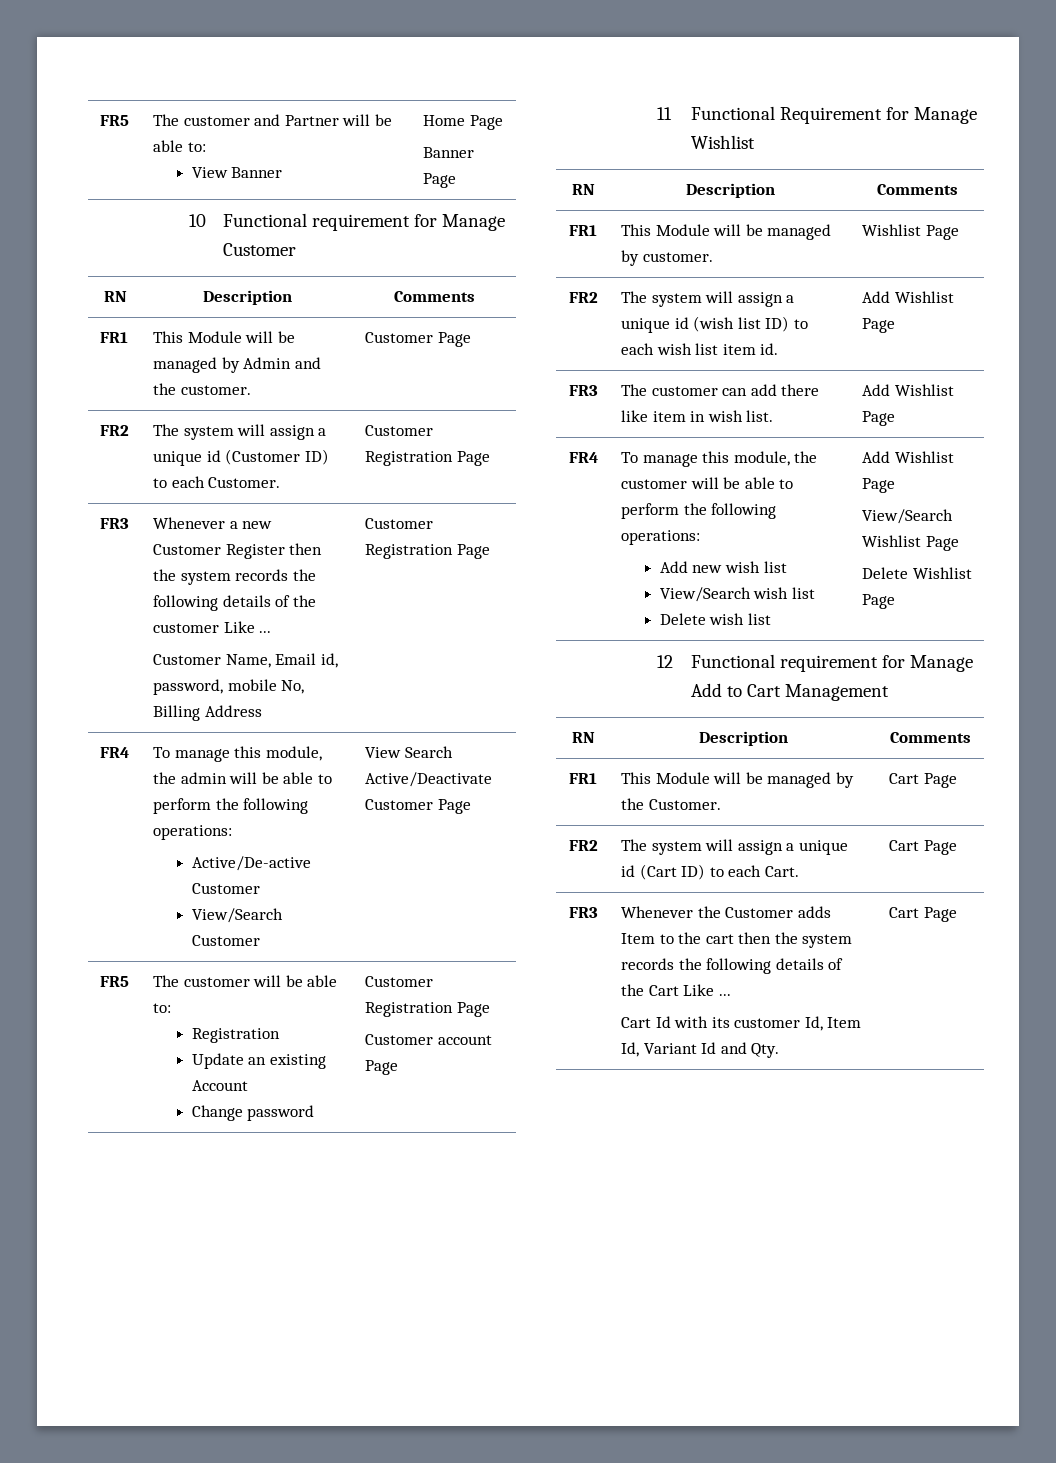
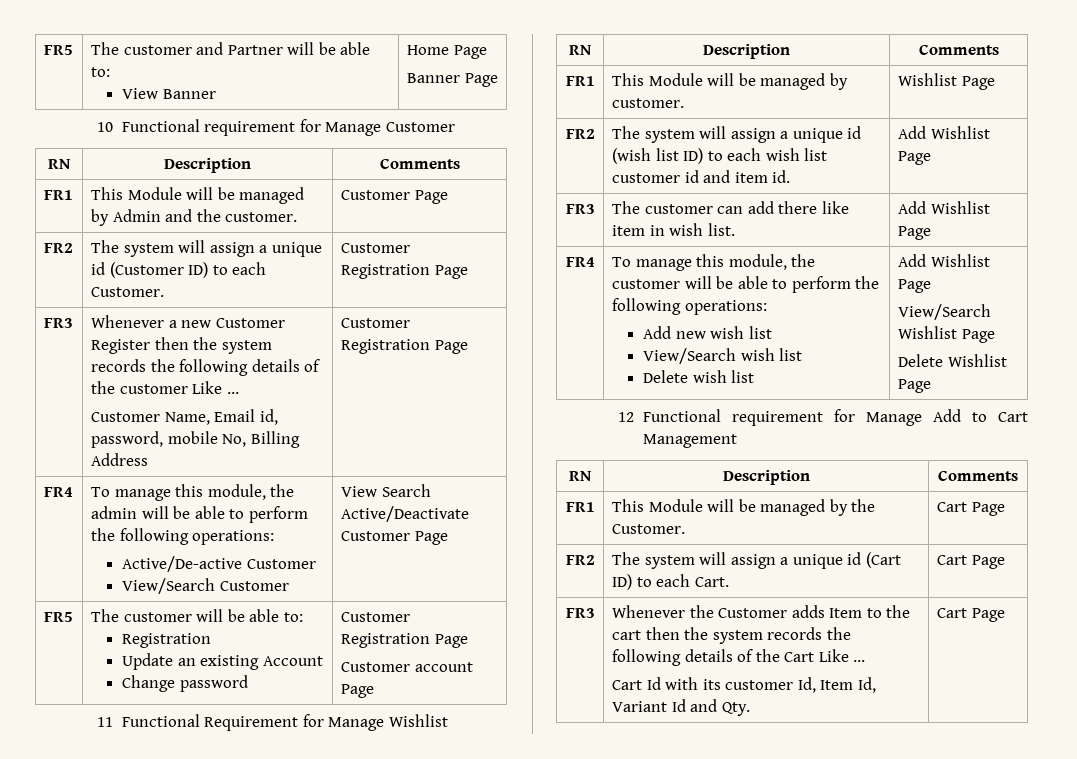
- FR2 | The system will assign a unique id (wish list ID) to each wish list item id. | Add Wishlist Page
+ FR2 | The system will assign a unique id (wish list ID) to each wish list customer id and item id. | Add Wishlist Page

